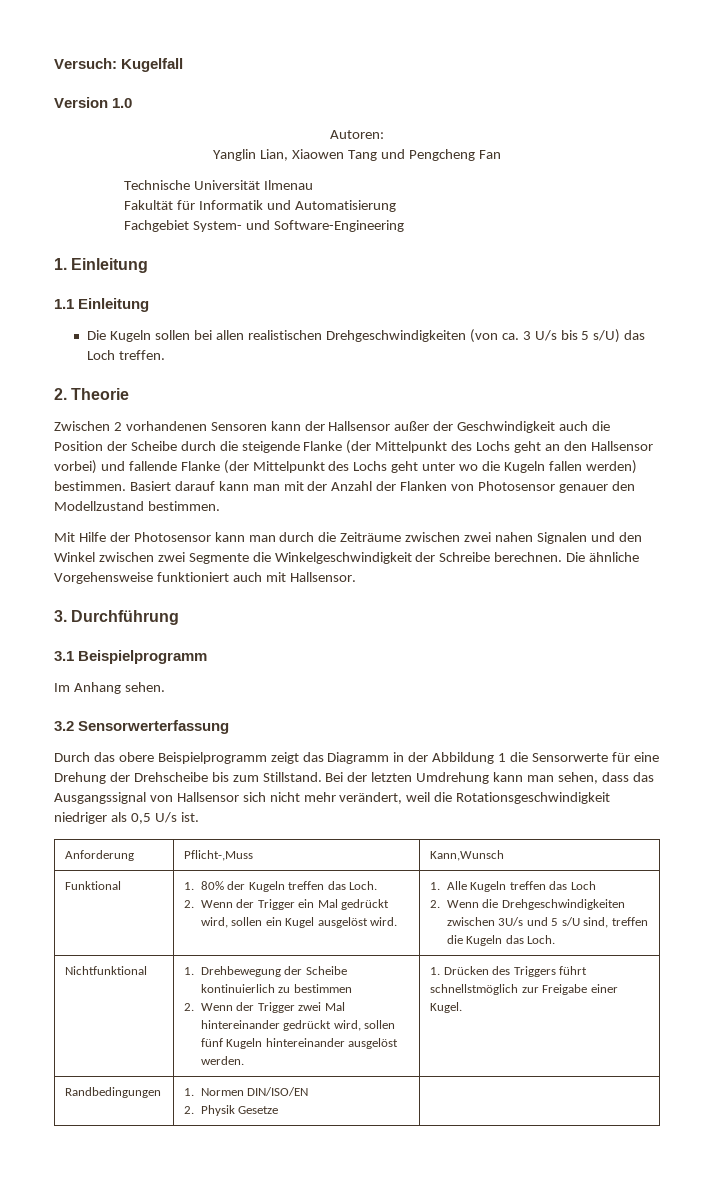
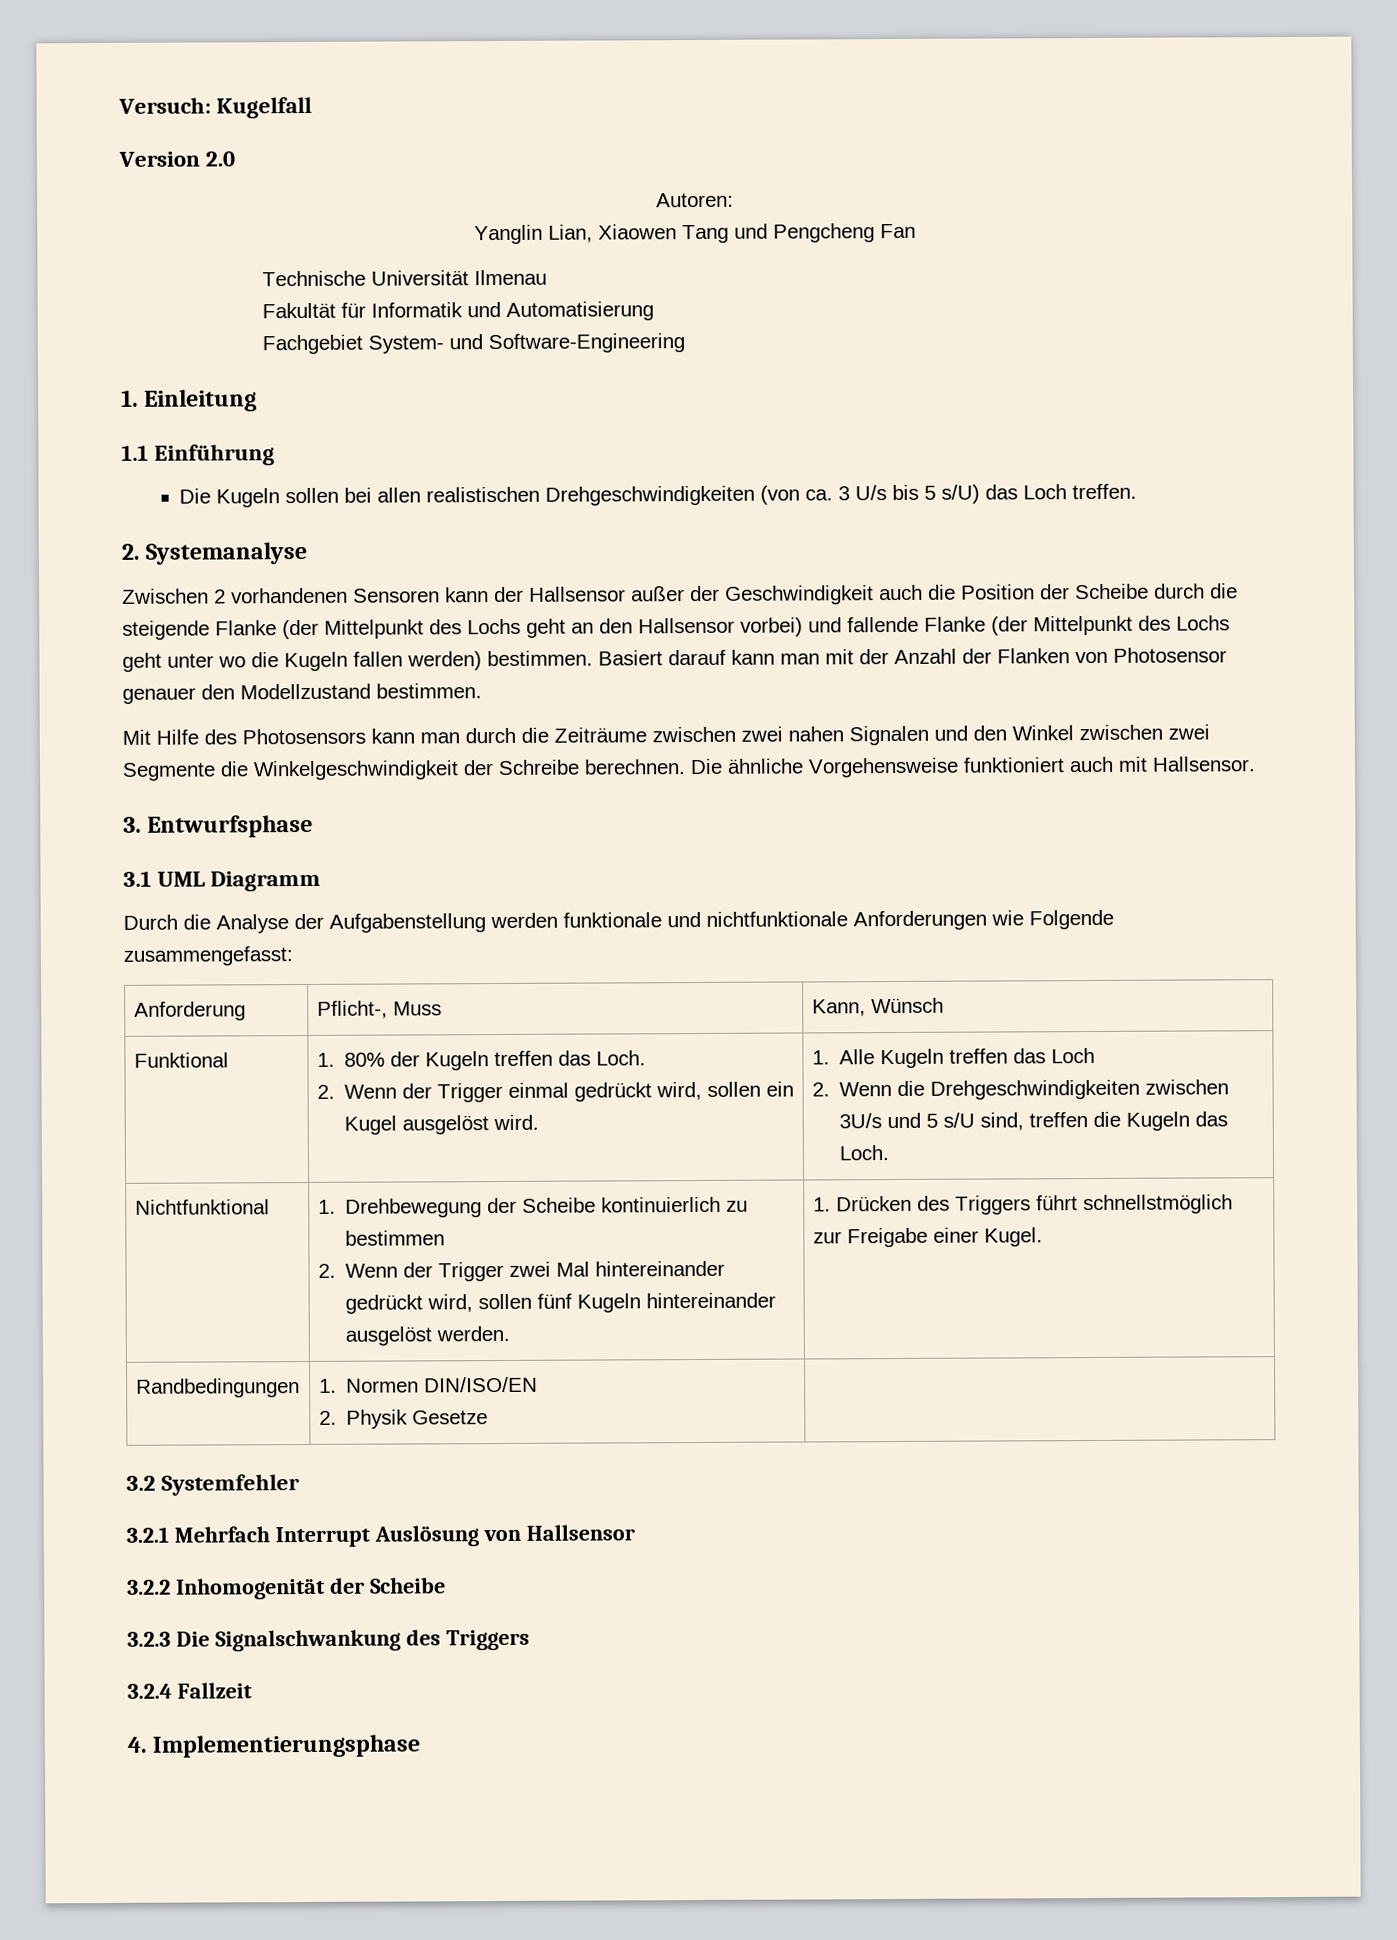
- Version 1.0
+ Version 2.0
- 1.1 Einleitung
+ 1.1 Einführung
- 2. Theorie
+ 2. Systemanalyse
- Mit Hilfe der Photosensor kann man durch die Zeiträume zwischen zwei nahen Signalen und den Winkel zwischen zwei Segmente die Winkelgeschwindigkeit der Schreibe berechnen.
+ Mit Hilfe des Photosensors kann man durch die Zeiträume zwischen zwei nahen Signalen und den Winkel zwischen zwei Segmente die Winkelgeschwindigkeit der Schreibe berechnen.
- 3. Durchführung
+ 3. Entwurfsphase
- 3.1 Beispielprogramm
- Im Anhang sehen.
- 3.2 Sensorwerterfassung
- Durch das obere Beispielprogramm zeigt das Diagramm in der Abbildung 1 die Sensorwerte für eine Drehung der Drehscheibe bis zum Stillstand. Bei der letzten Umdrehung kann man sehen, dass das Ausgangssignal von Hallsensor sich nicht mehr verändert, weil die Rotationsgeschwindigkeit niedriger als 0,5 U/s ist.
- Anforderung | Pflicht-,Muss | Kann,Wunsch
+ 3.1 UML Diagramm
+ Durch die Analyse der Aufgabenstellung werden funktionale und nichtfunktionale Anforderungen wie Folgende zusammengefasst:
+ Anforderung | Pflicht-, Muss | Kann, Wünsch
- 2. Wenn der Trigger ein Mal gedrückt wird, sollen ein Kugel ausgelöst wird.
+ 2. Wenn der Trigger einmal gedrückt wird, sollen ein Kugel ausgelöst wird.
+ 3.2 Systemfehler
+ 3.2.1 Mehrfach Interrupt Auslösung von Hallsensor
+ 3.2.2 Inhomogenität der Scheibe
+ 3.2.3 Die Signalschwankung des Triggers
+ 3.2.4 Fallzeit
+ 4. Implementierungsphase

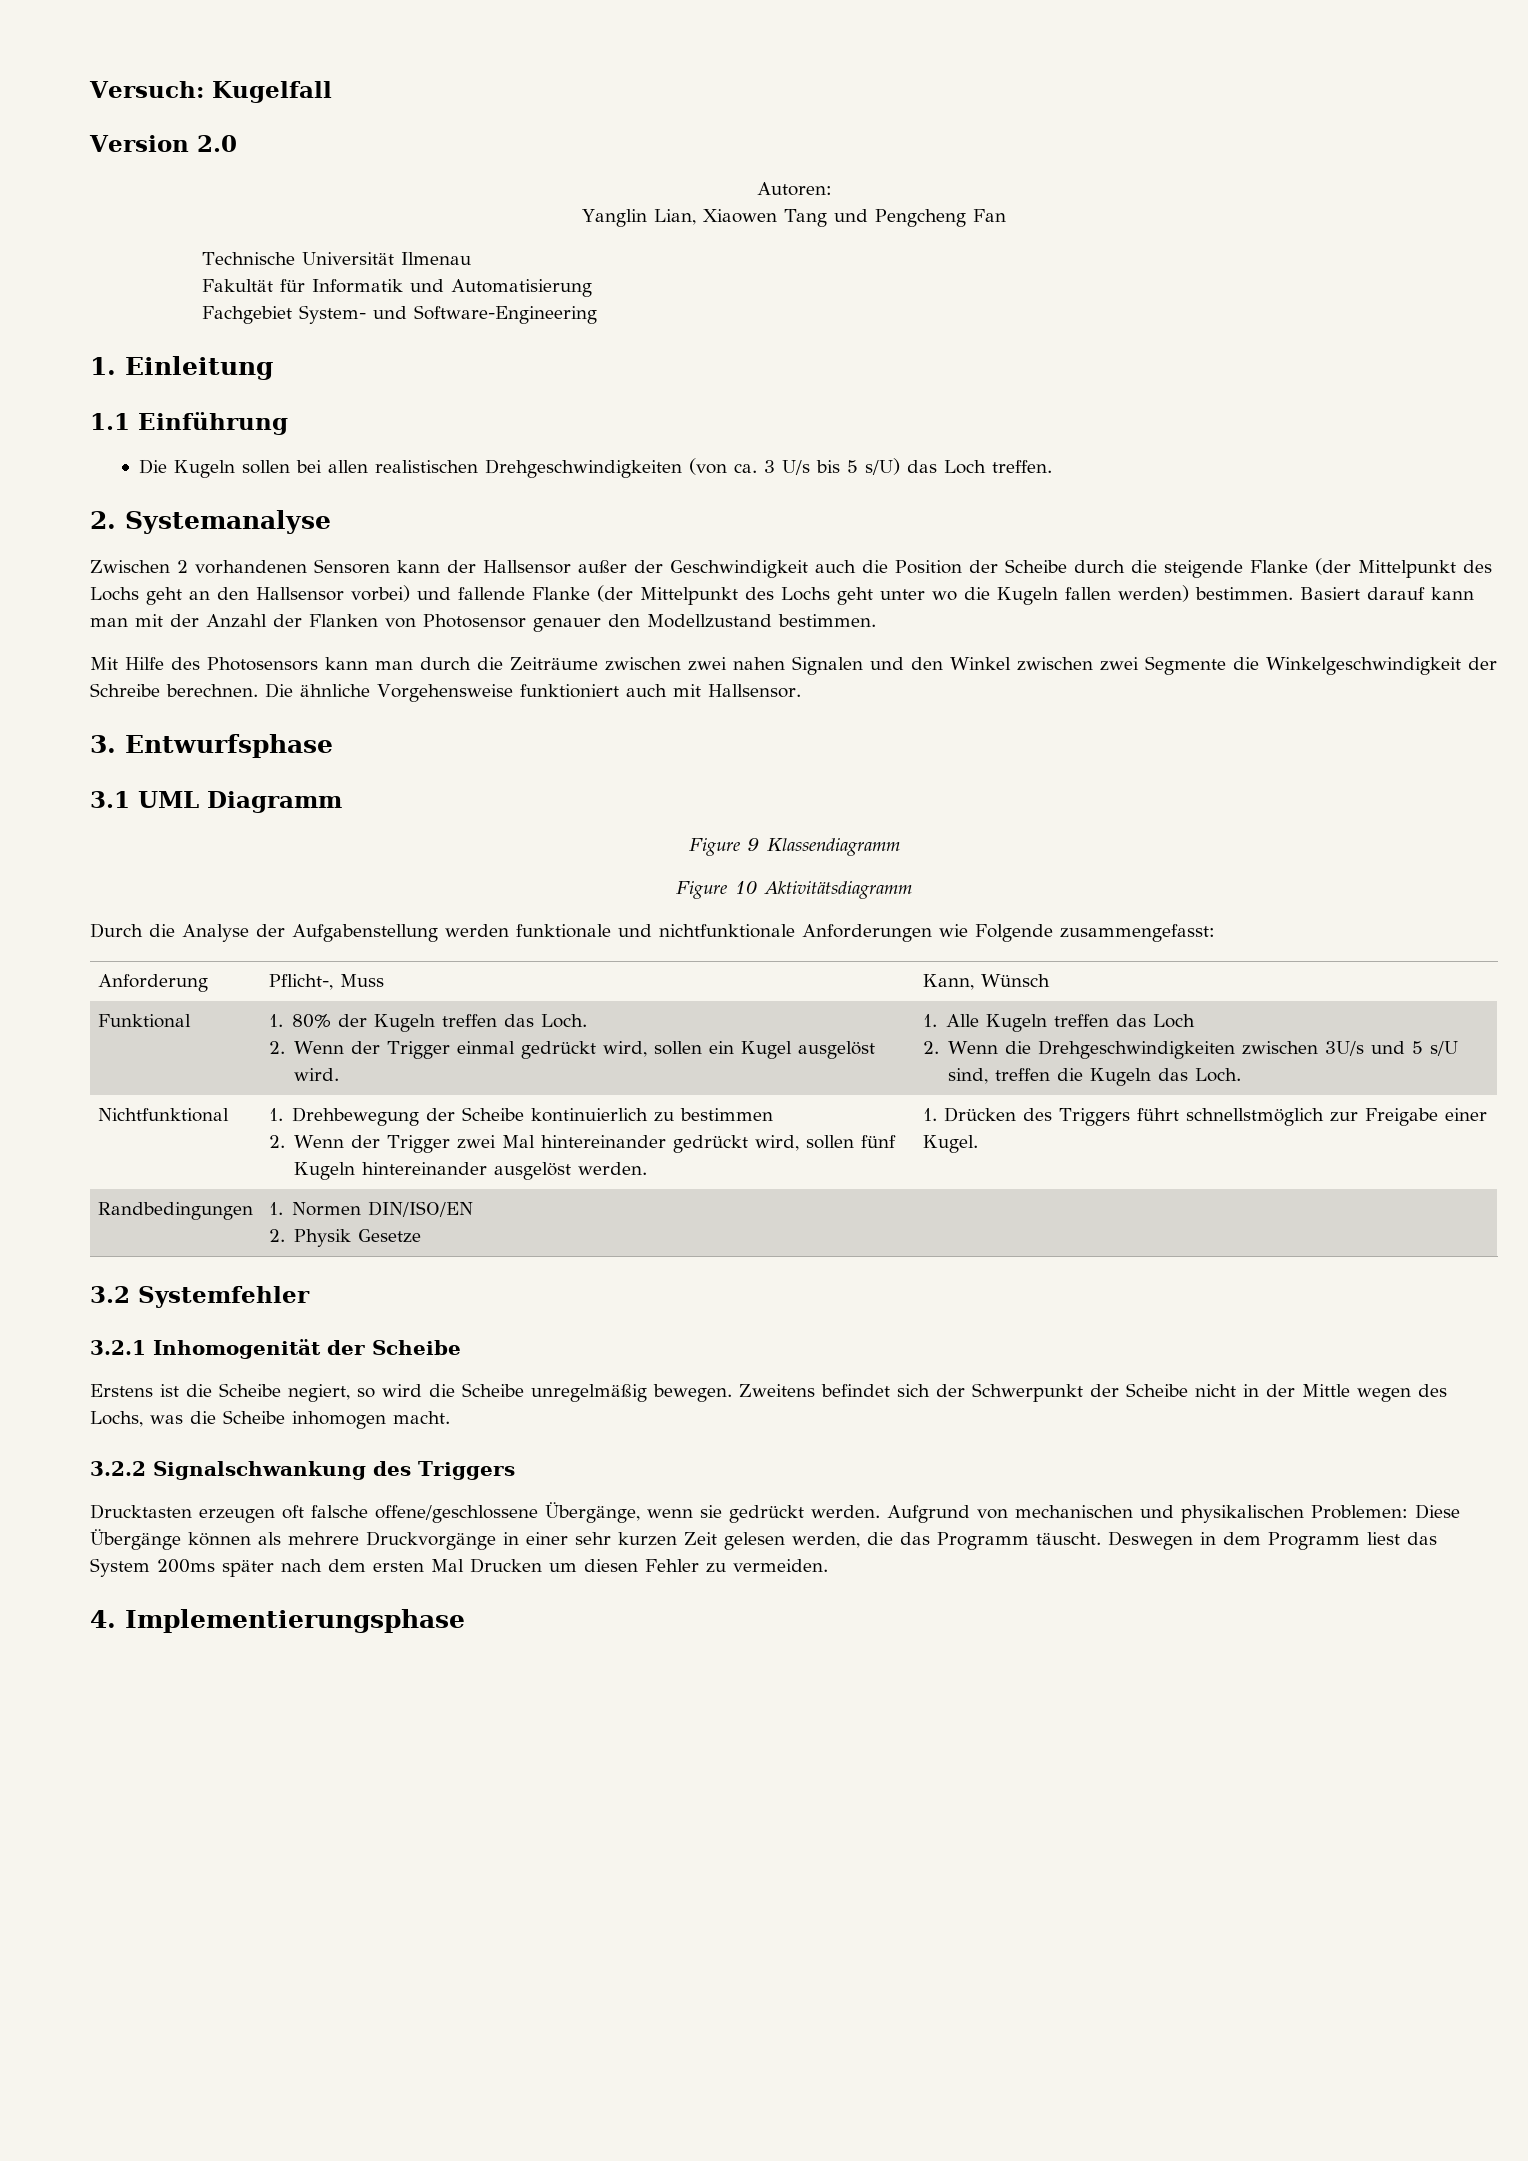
+ Figure 9 Klassendiagramm
+ Figure 10 Aktivitätsdiagramm
- 3.2.1 Mehrfach Interrupt Auslösung von Hallsensor
- 3.2.2 Inhomogenität der Scheibe
- 3.2.3 Die Signalschwankung des Triggers
- 3.2.4 Fallzeit
+ 3.2.1 Inhomogenität der Scheibe
+ Erstens ist die Scheibe negiert, so wird die Scheibe unregelmäßig bewegen. Zweitens befindet sich der Schwerpunkt der Scheibe nicht in der Mittle wegen des Lochs, was die Scheibe inhomogen macht.
+ 3.2.2 Signalschwankung des Triggers
+ Drucktasten erzeugen oft falsche offene/geschlossene Übergänge, wenn sie gedrückt werden. Aufgrund von mechanischen und physikalischen Problemen: Diese Übergänge können als mehrere Druckvorgänge in einer sehr kurzen Zeit gelesen werden, die das Programm täuscht. Deswegen in dem Programm liest das System 200ms später nach dem ersten Mal Drucken um diesen Fehler zu vermeiden.

